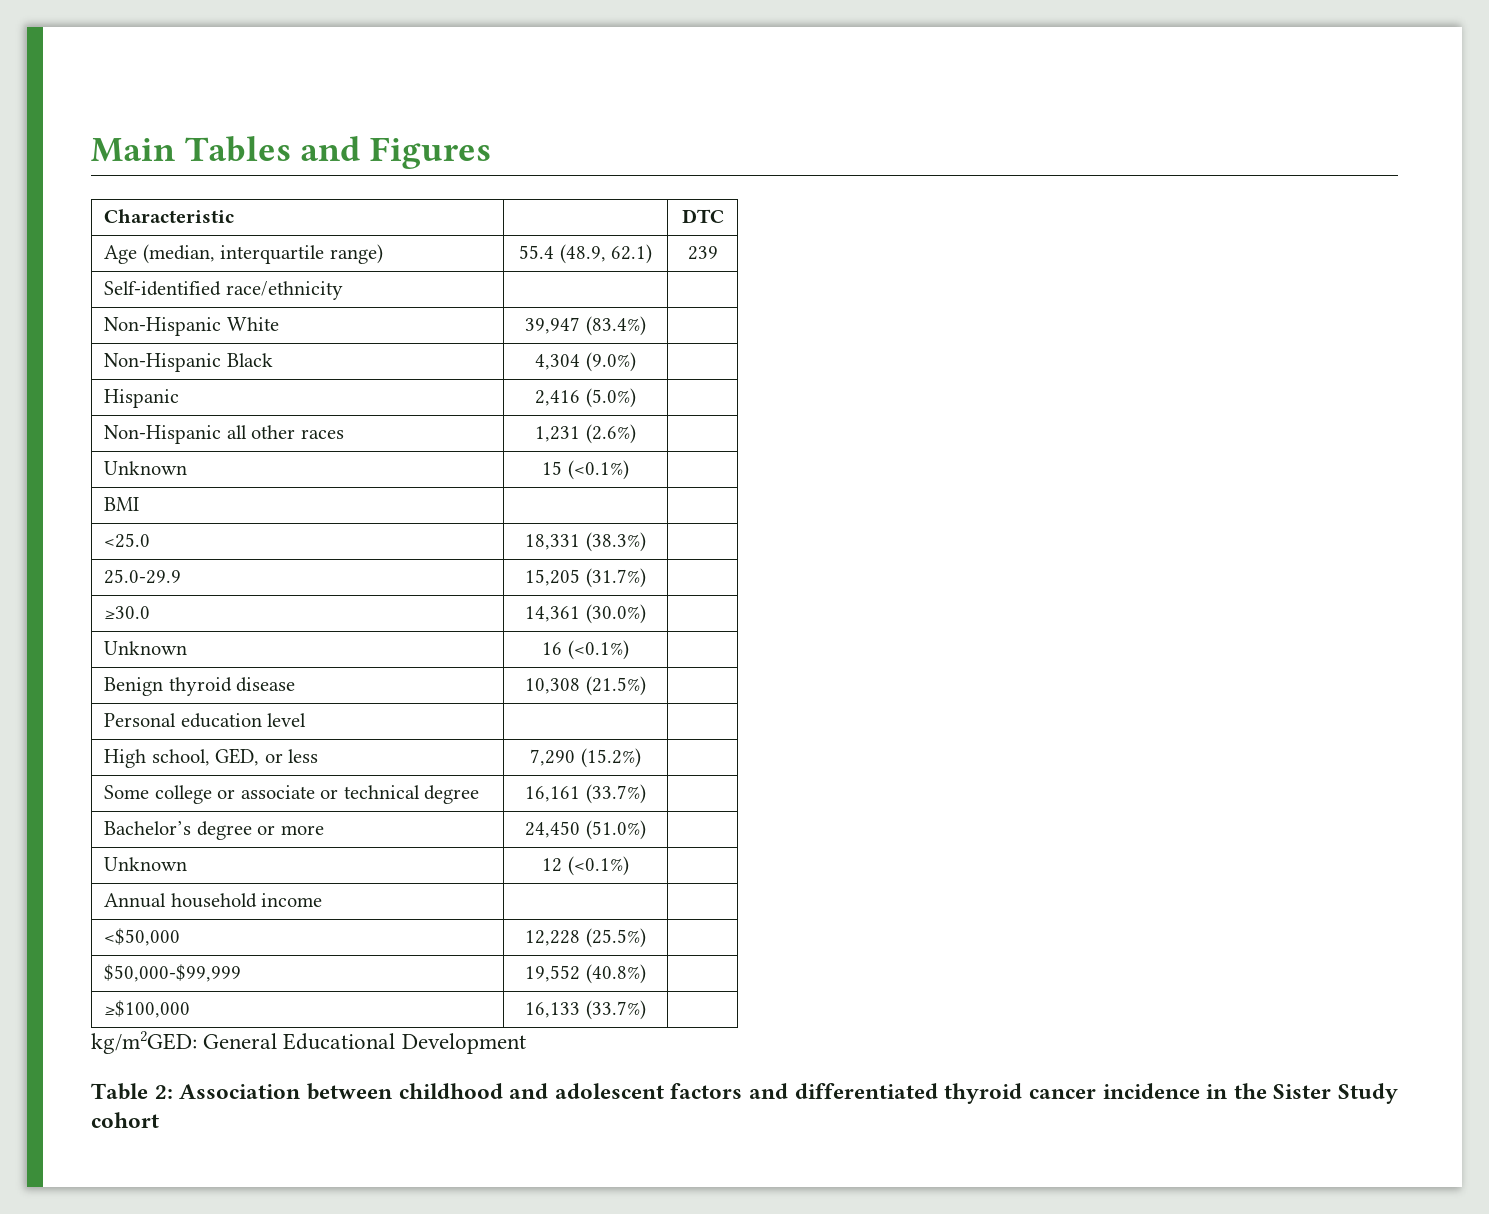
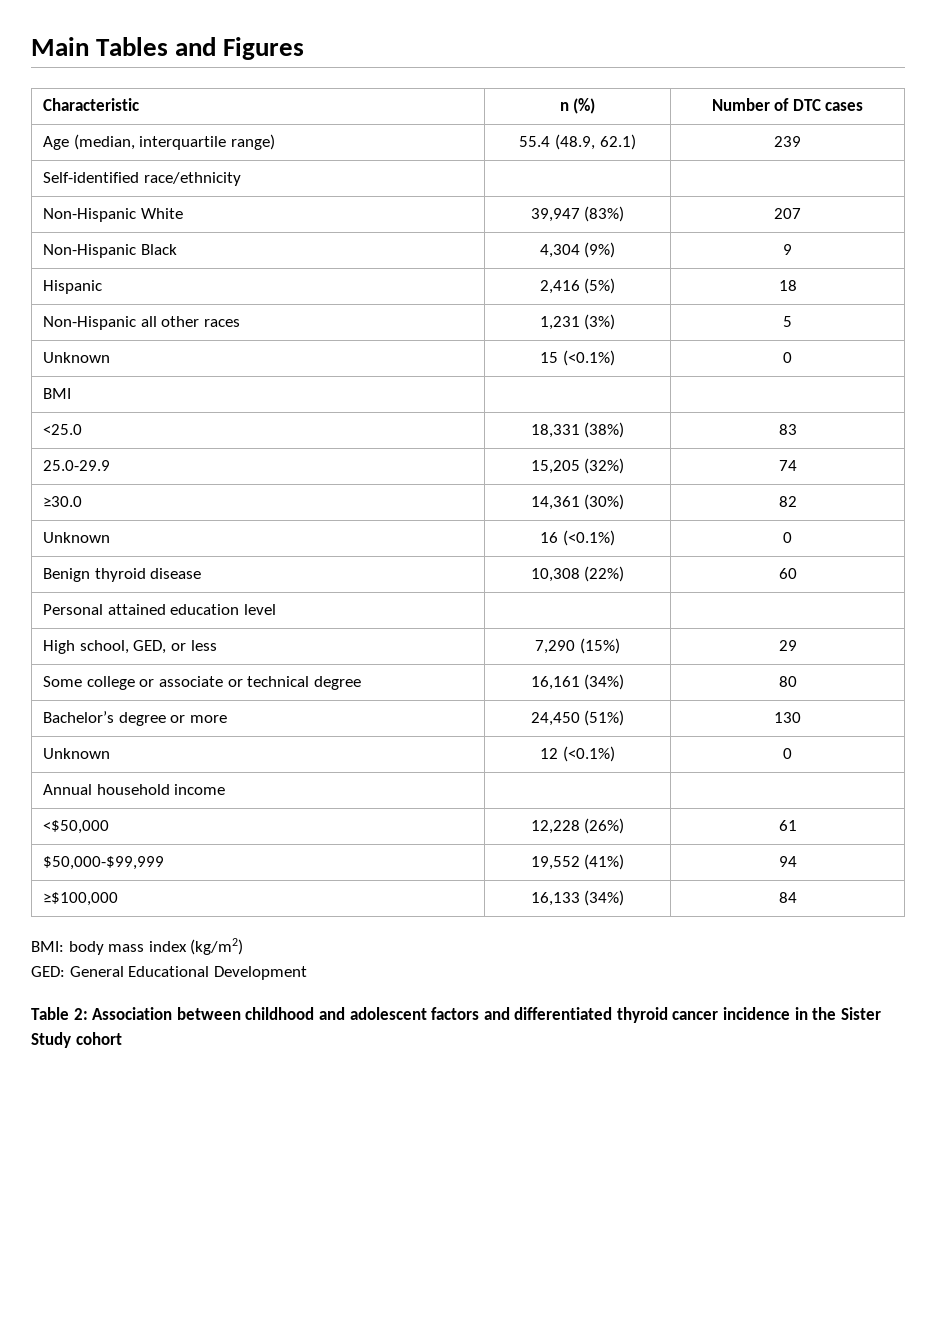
- Characteristic | | DTC
+ Characteristic | n (%) | Number of DTC cases
- Non-Hispanic White | 39,947 (83.4%) |
+ Non-Hispanic White | 39,947 (83%) | 207
- Non-Hispanic Black | 4,304 (9.0%) |
+ Non-Hispanic Black | 4,304 (9%) | 9
- Hispanic | 2,416 (5.0%) |
+ Hispanic | 2,416 (5%) | 18
- Non-Hispanic all other races | 1,231 (2.6%) |
+ Non-Hispanic all other races | 1,231 (3%) | 5
- Unknown | 15 (<0.1%) |
+ Unknown | 15 (<0.1%) | 0
- <25.0 | 18,331 (38.3%) |
+ <25.0 | 18,331 (38%) | 83
- 25.0-29.9 | 15,205 (31.7%) |
+ 25.0-29.9 | 15,205 (32%) | 74
- ≥30.0 | 14,361 (30.0%) |
+ ≥30.0 | 14,361 (30%) | 82
- Unknown | 16 (<0.1%) |
+ Unknown | 16 (<0.1%) | 0
- Benign thyroid disease | 10,308 (21.5%) |
+ Benign thyroid disease | 10,308 (22%) | 60
- Personal education level | |
+ Personal attained education level | |
- High school, GED, or less | 7,290 (15.2%) |
+ High school, GED, or less | 7,290 (15%) | 29
- Some college or associate or technical degree | 16,161 (33.7%) |
+ Some college or associate or technical degree | 16,161 (34%) | 80
- Bachelor’s degree or more | 24,450 (51.0%) |
+ Bachelor’s degree or more | 24,450 (51%) | 130
- Unknown | 12 (<0.1%) |
+ Unknown | 12 (<0.1%) | 0
- <$50,000 | 12,228 (25.5%) |
+ <$50,000 | 12,228 (26%) | 61
- $50,000-$99,999 | 19,552 (40.8%) |
+ $50,000-$99,999 | 19,552 (41%) | 94
- ≥$100,000 | 16,133 (33.7%) |
- kg/m2GED: General Educational Development
+ ≥$100,000 | 16,133 (34%) | 84
+ BMI: body mass index (kg/m2)
+ GED: General Educational Development

